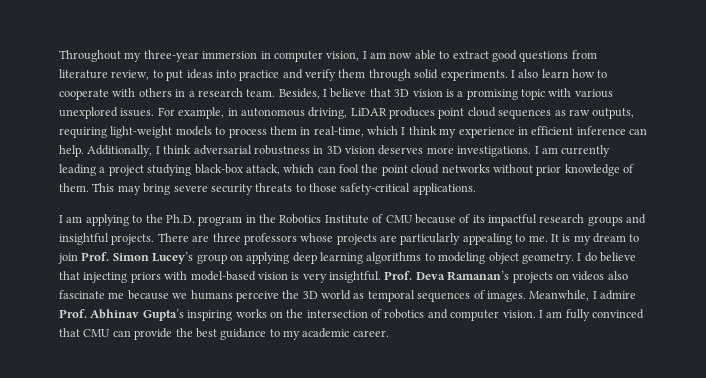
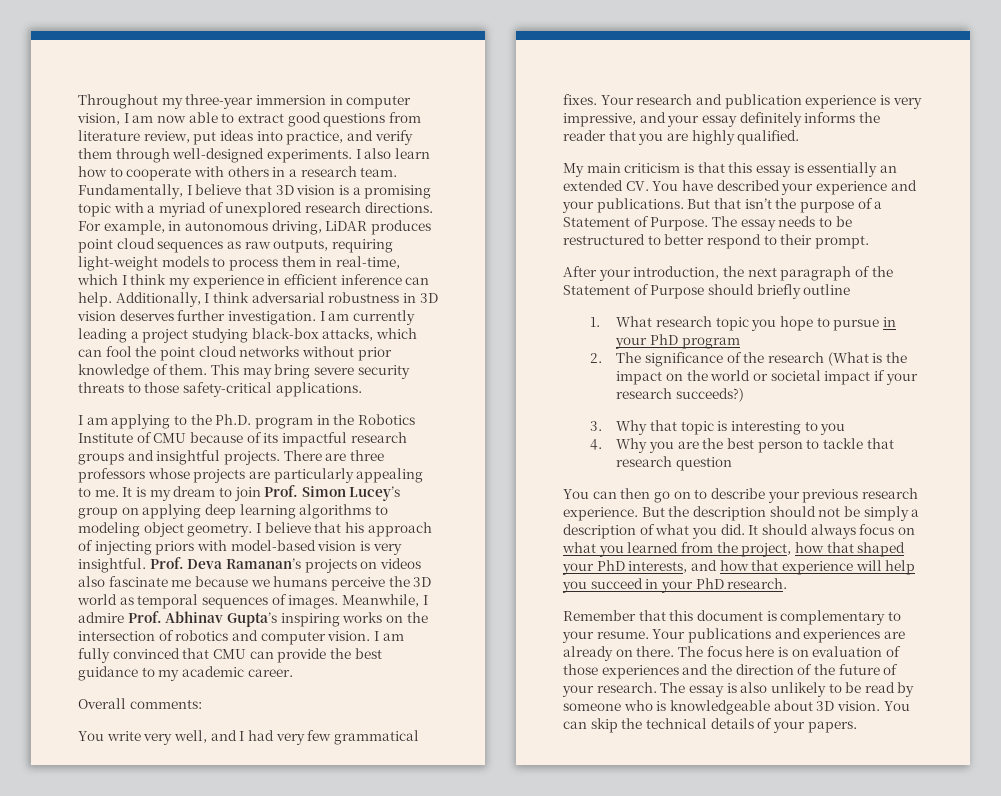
- Throughout my three-year immersion in computer vision, I am now able to extract good questions from literature review, to put ideas into practice and verify them through solid experiments.
+ Throughout my three-year immersion in computer vision, I am now able to extract good questions from literature review, put ideas into practice, and verify them through well-designed experiments.
- Besides, I believe that 3D vision is a promising topic with various unexplored issues.
+ Fundamentally, I believe that 3D vision is a promising topic with a myriad of unexplored research directions.
- Additionally, I think adversarial robustness in 3D vision deserves more investigations.
+ Additionally, I think adversarial robustness in 3D vision deserves further investigation.
- I am currently leading a project studying black-box attack, which can fool the point cloud networks without prior knowledge of them.
+ I am currently leading a project studying black-box attacks, which can fool the point cloud networks without prior knowledge of them.
- I do believe that injecting priors with model-based vision is very insightful.
+ I believe that his approach of injecting priors with model-based vision is very insightful.
+ Overall comments:
+ You write very well, and I had very few grammatical fixes. Your research and publication experience is very impressive, and your essay definitely informs the reader that you are highly qualified.
+ My main criticism is that this essay is essentially an extended CV. You have described your experience and your publications. But that isn’t the purpose of a Statement of Purpose. The essay needs to be restructured to better respond to their prompt.
+ After your introduction, the next paragraph of the Statement of Purpose should briefly outline
+ 1. What research topic you hope to pursue in your PhD program
+ 2. The significance of the research (What is the impact on the world or societal impact if your research succeeds?)
+ 3. Why that topic is interesting to you
+ 4. Why you are the best person to tackle that research question
+ You can then go on to describe your previous research experience. But the description should not be simply a description of what you did. It should always focus on what you learned from the project, how that shaped your PhD interests, and how that experience will help you succeed in your PhD research.
+ Remember that this document is complementary to your resume. Your publications and experiences are already on there. The focus here is on evaluation of those experiences and the direction of the future of your research. The essay is also unlikely to be read by someone who is knowledgeable about 3D vision. You can skip the technical details of your papers.

